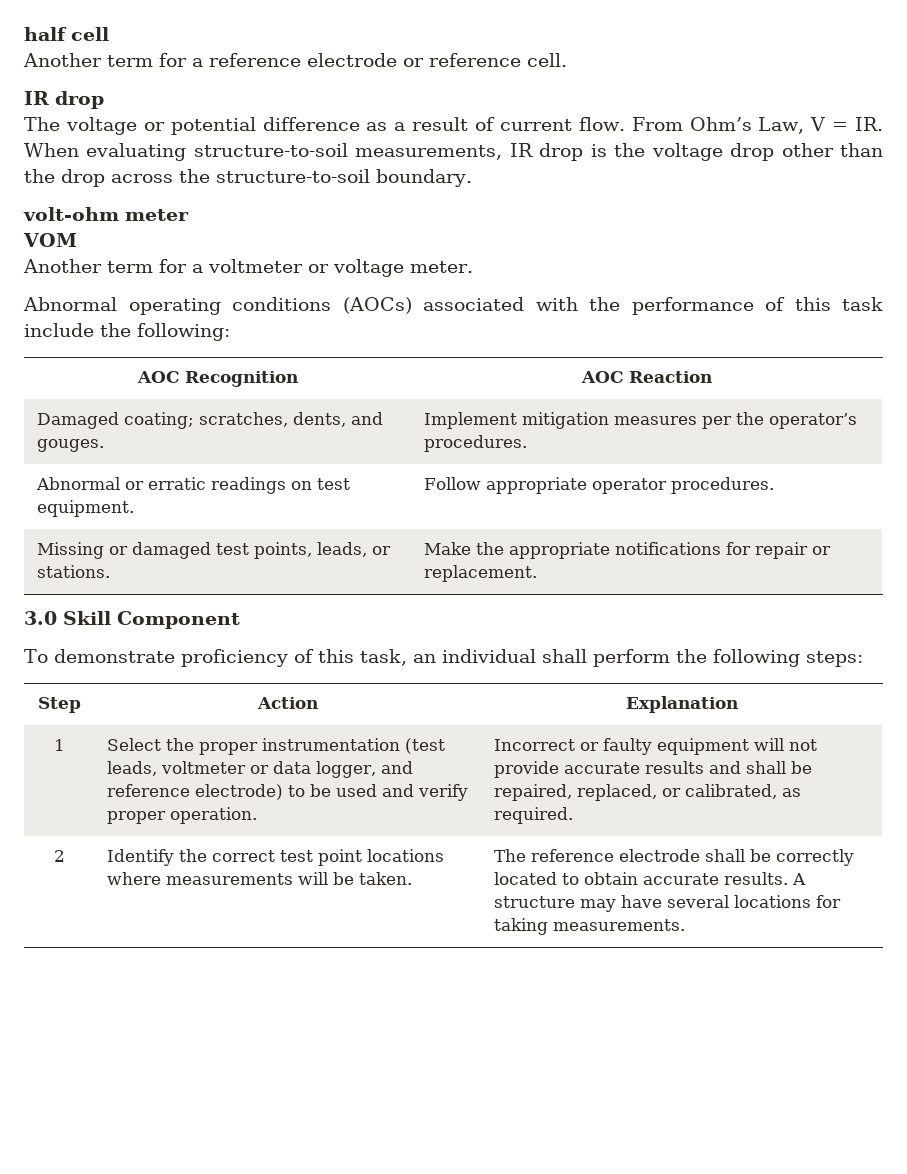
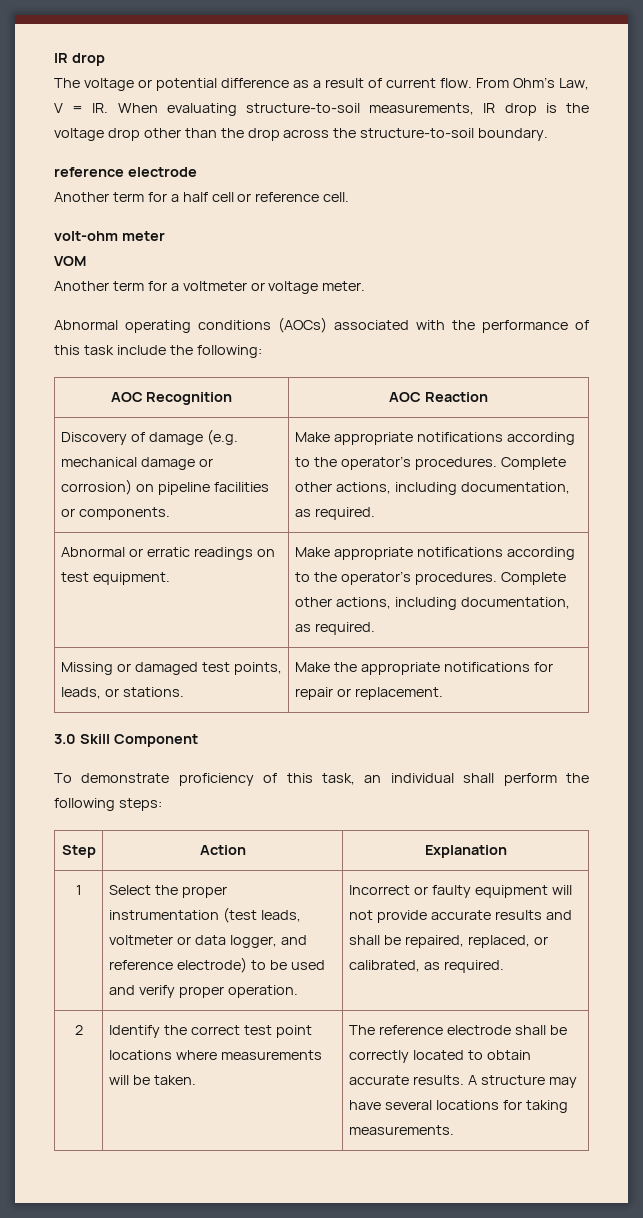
- half cell
- Another term for a reference electrode or reference cell.
  From Ohm’s Law, V = IR. When evaluating structure-to-soil measurements, IR drop is the voltage drop other than the drop across the structure-to-soil boundary.
+ reference electrode
+ Another term for a half cell or reference cell.
- Damaged coating; scratches, dents, and gouges. | Implement mitigation measures per the operator’s procedures.
+ Discovery of damage (e.g. mechanical damage or corrosion) on pipeline facilities or components. | Make appropriate notifications according to the operator’s procedures. Complete other actions, including documentation, as required.
- Abnormal or erratic readings on test equipment. | Follow appropriate operator procedures.
+ Abnormal or erratic readings on test equipment. | Make appropriate notifications according to the operator’s procedures. Complete other actions, including documentation, as required.

